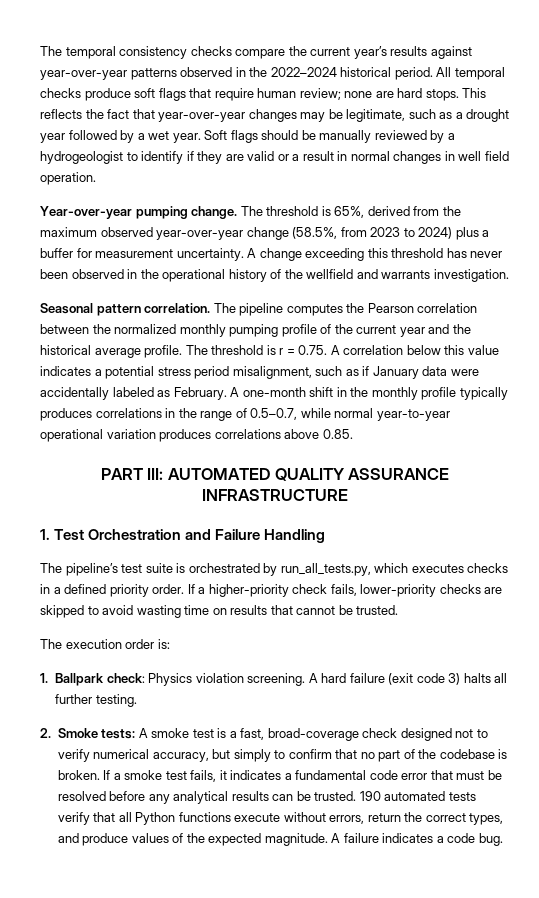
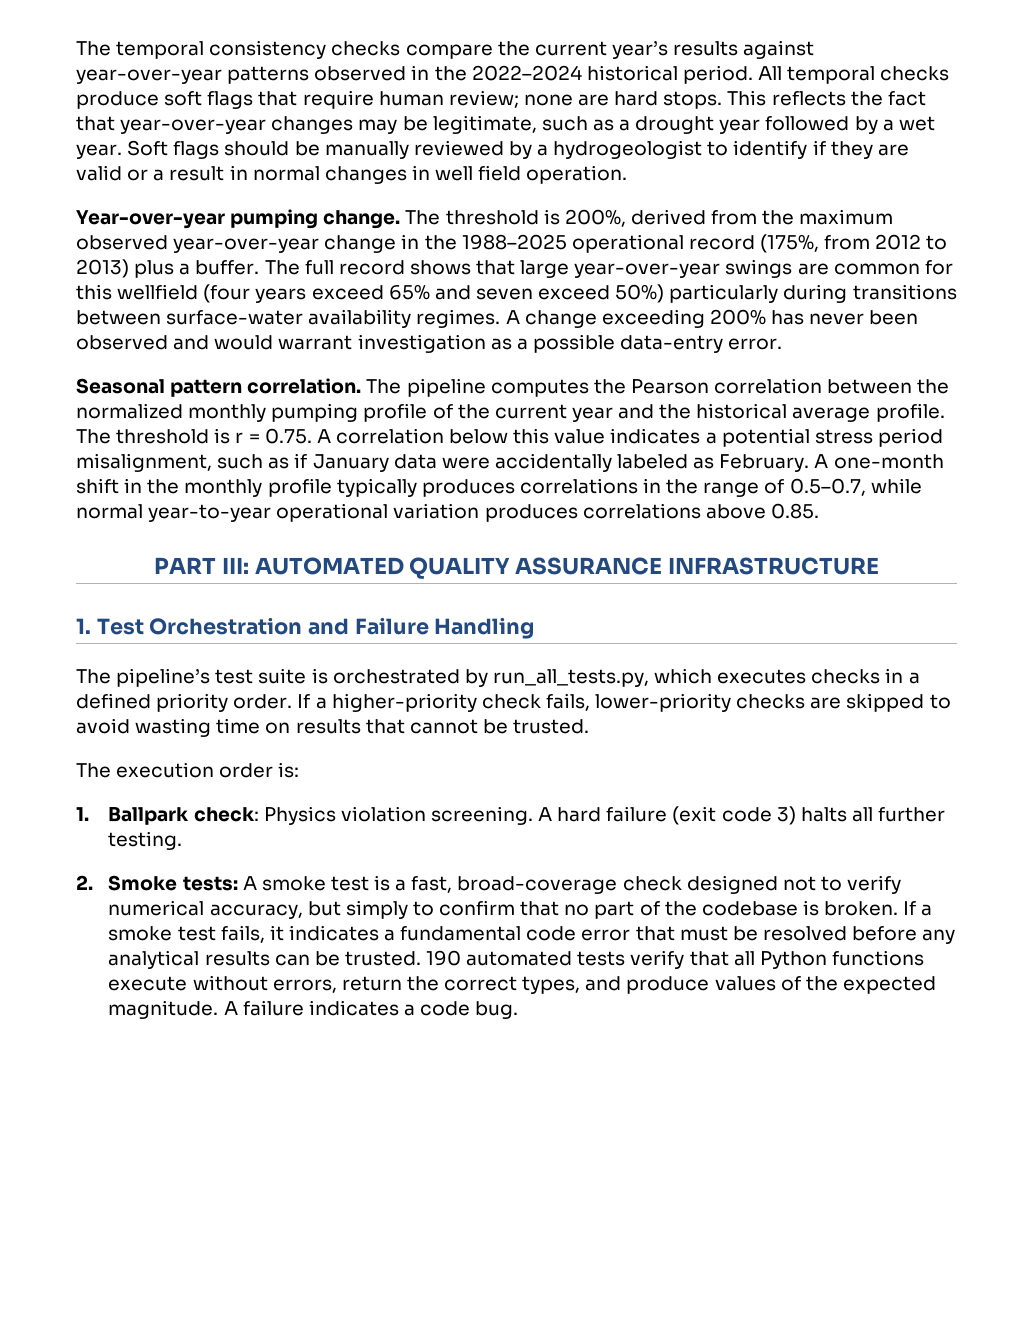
- The threshold is 65%, derived from the maximum observed year-over-year change (58.5%, from 2023 to 2024) plus a buffer for measurement uncertainty.
+ The threshold is 200%, derived from the maximum observed year-over-year change in the 1988–2025 operational record (175%, from 2012 to 2013) plus a buffer. The full record shows that large year-over-year swings are common for this wellfield (four years exceed 65% and seven exceed 50%) particularly during transitions between surface-water availability regimes.
- A change exceeding this threshold has never been observed in the operational history of the wellfield and warrants investigation.
+ A change exceeding 200% has never been observed and would warrant investigation as a possible data-entry error.

